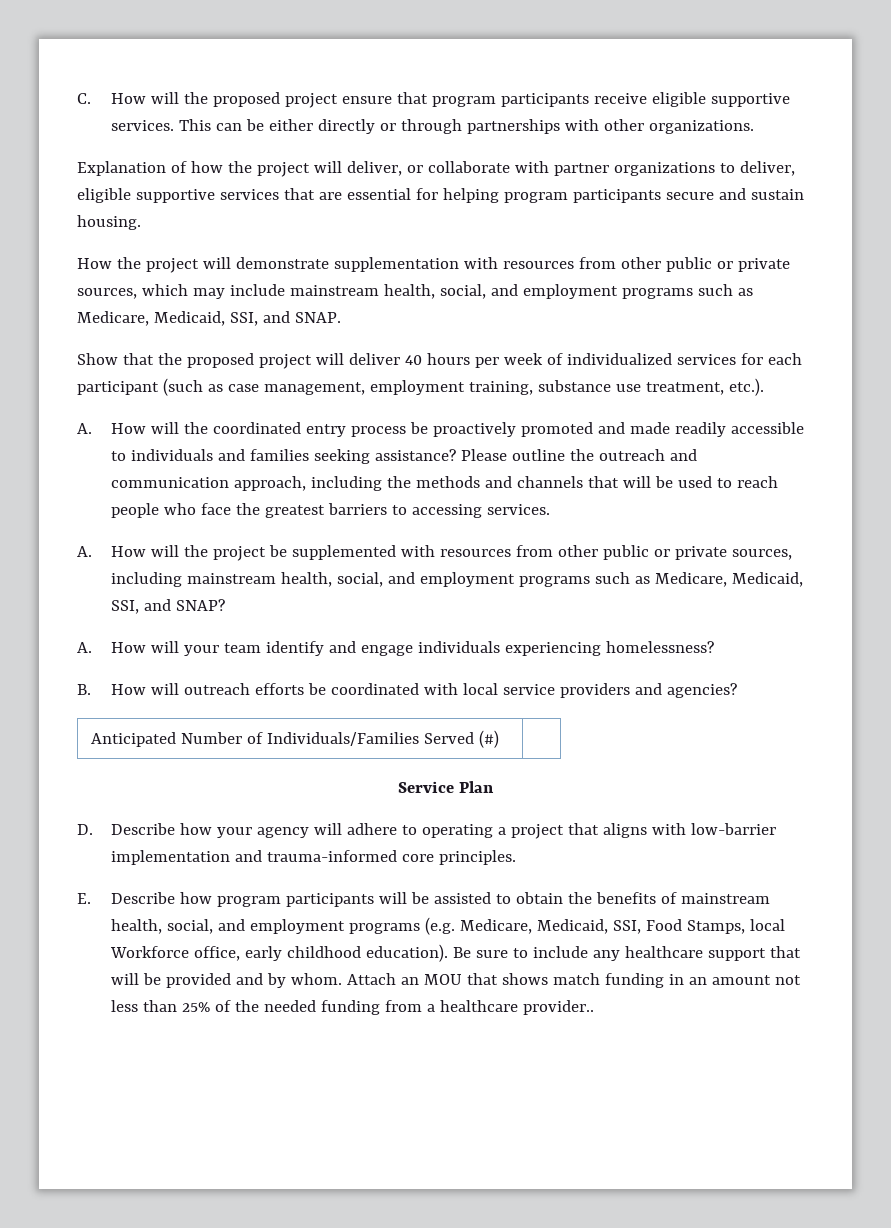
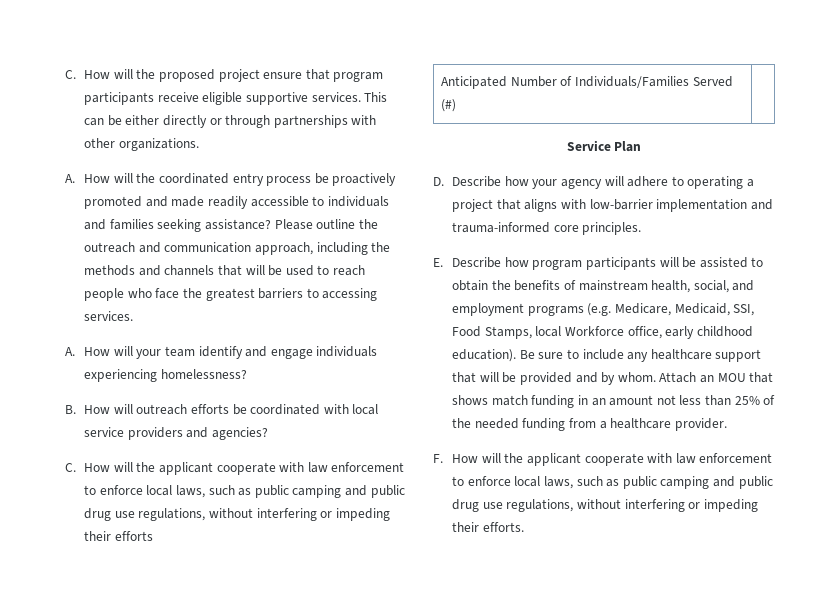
- Explanation of how the project will deliver, or collaborate with partner organizations to deliver, eligible supportive services that are essential for helping program participants secure and sustain housing.
- How the project will demonstrate supplementation with resources from other public or private sources, which may include mainstream health, social, and employment programs such as Medicare, Medicaid, SSI, and SNAP.
- Show that the proposed project will deliver 40 hours per week of individualized services for each participant (such as case management, employment training, substance use treatment, etc.).
- A. How will the project be supplemented with resources from other public or private sources, including mainstream health, social, and employment programs such as Medicare, Medicaid, SSI, and SNAP?
+ C. How will the applicant cooperate with law enforcement to enforce local laws, such as public camping and public drug use regulations, without interfering or impeding their efforts
- Attach an MOU that shows match funding in an amount not less than 25% of the needed funding from a healthcare provider..
+ Attach an MOU that shows match funding in an amount not less than 25% of the needed funding from a healthcare provider.
+ F. How will the applicant cooperate with law enforcement to enforce local laws, such as public camping and public drug use regulations, without interfering or impeding their efforts.

